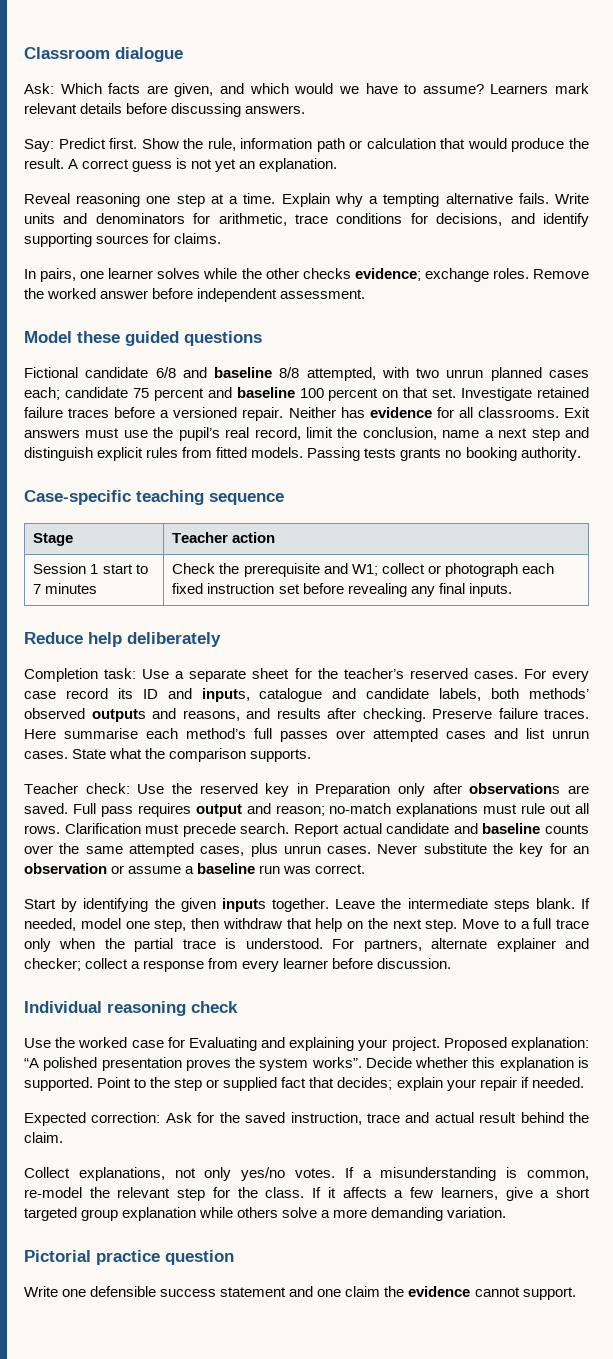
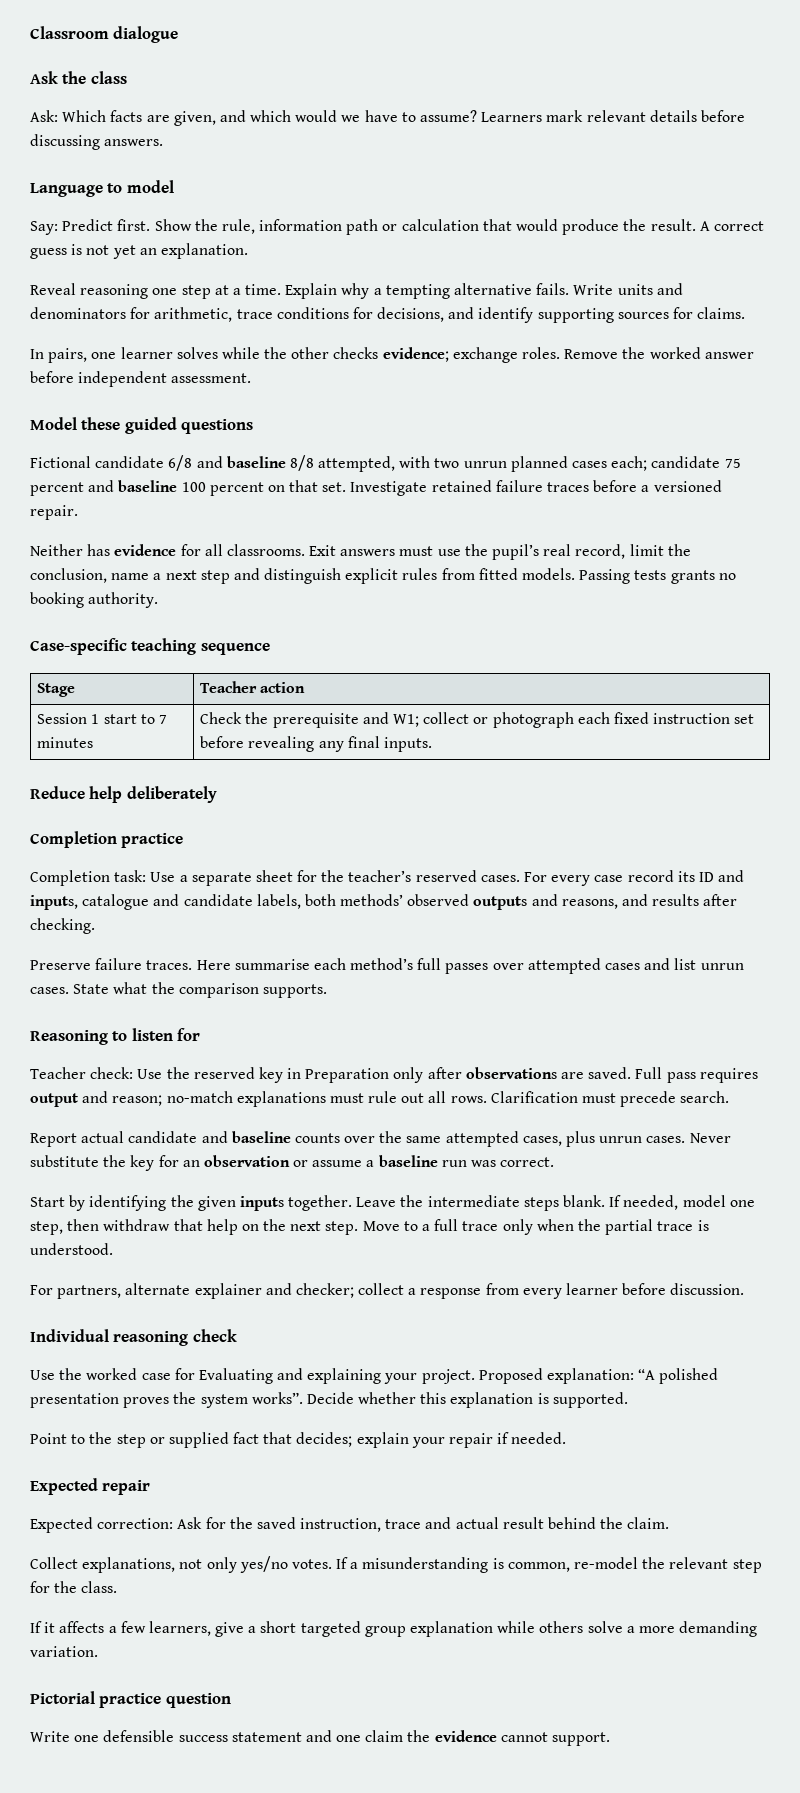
+ Ask the class
+ Language to model
- Investigate retained failure traces before a versioned repair. Neither has evidence for all classrooms.
+ Investigate retained failure traces before a versioned repair.
+ Neither has evidence for all classrooms.
+ Completion practice
- For every case record its ID and inputs, catalogue and candidate labels, both methods’ observed outputs and reasons, and results after checking. Preserve failure traces.
+ For every case record its ID and inputs, catalogue and candidate labels, both methods’ observed outputs and reasons, and results after checking.
+ Preserve failure traces.
+ Reasoning to listen for
- Clarification must precede search. Report actual candidate and baseline counts over the same attempted cases, plus unrun cases.
+ Clarification must precede search.
+ Report actual candidate and baseline counts over the same attempted cases, plus unrun cases.
- Move to a full trace only when the partial trace is understood. For partners, alternate explainer and checker; collect a response from every learner before discussion.
+ Move to a full trace only when the partial trace is understood.
+ For partners, alternate explainer and checker; collect a response from every learner before discussion.
- Decide whether this explanation is supported. Point to the step or supplied fact that decides; explain your repair if needed.
+ Decide whether this explanation is supported.
+ Point to the step or supplied fact that decides; explain your repair if needed.
+ Expected repair
- If a misunderstanding is common, re-model the relevant step for the class. If it affects a few learners, give a short targeted group explanation while others solve a more demanding variation.
+ If a misunderstanding is common, re-model the relevant step for the class.
+ If it affects a few learners, give a short targeted group explanation while others solve a more demanding variation.

